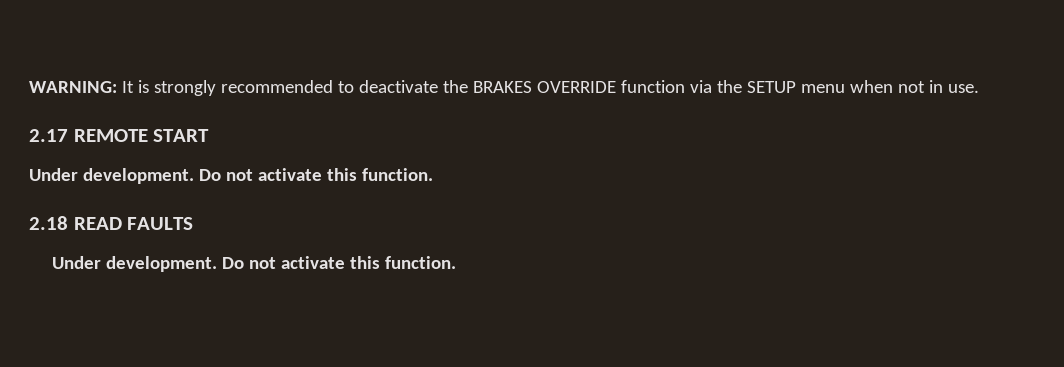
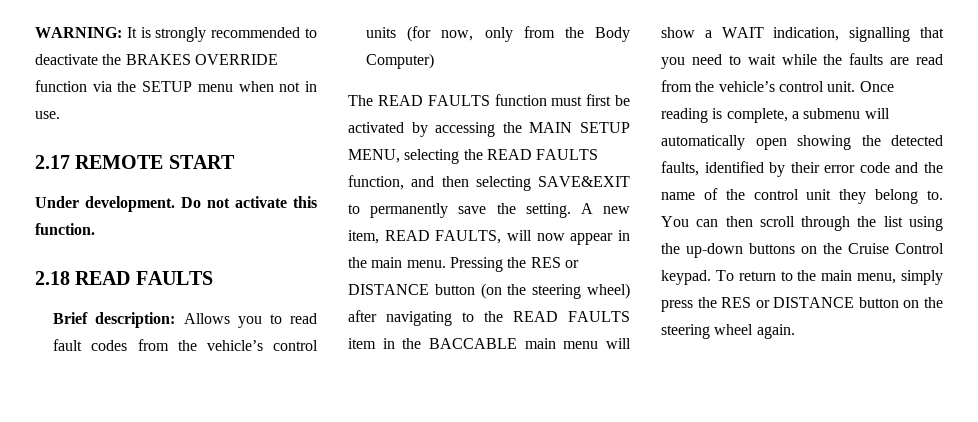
  2.18 READ FAULTS
- Under development. Do not activate this function.
+ Brief description: Allows you to read fault codes from the vehicle’s control units (for now, only from the Body Computer)
+ The READ FAULTS function must first be activated by accessing the MAIN SETUP MENU, selecting the READ FAULTS function, and then selecting SAVE&EXIT to permanently save the setting. A new item, READ FAULTS, will now appear in the main menu. Pressing the RES or DISTANCE button (on the steering wheel) after navigating to the READ FAULTS item in the BACCABLE main menu will show a WAIT indication, signalling that you need to wait while the faults are read from the vehicle’s control unit. Once reading is complete, a submenu will automatically open showing the detected faults, identified by their error code and the name of the control unit they belong to. You can then scroll through the list using the up-down buttons on the Cruise Control keypad. To return to the main menu, simply press the RES or DISTANCE button on the steering wheel again.

